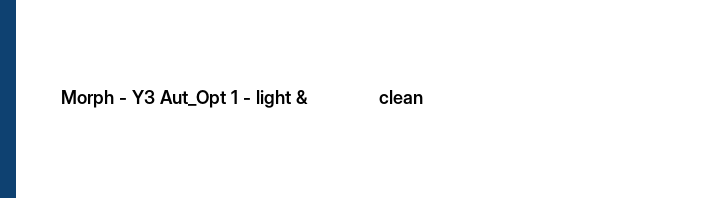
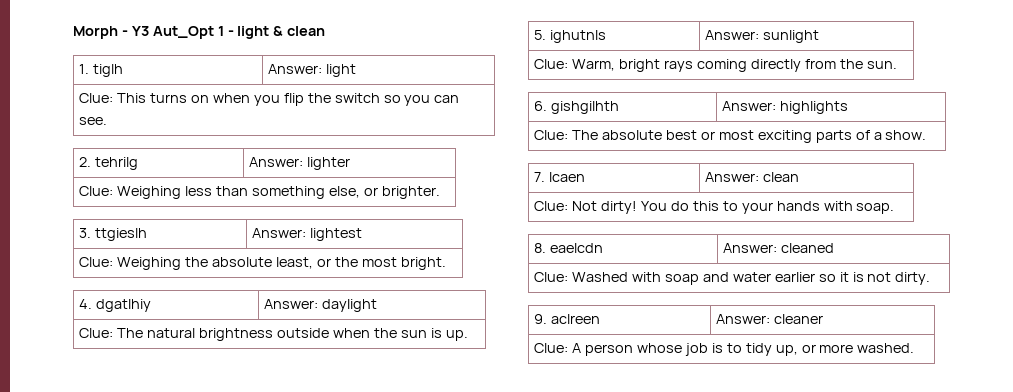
+ 1. tiglh | Answer: light
+ Clue: This turns on when you flip the switch so you can see.
+ 2. tehrilg | Answer: lighter
+ Clue: Weighing less than something else, or brighter.
+ 3. ttgieslh | Answer: lightest
+ Clue: Weighing the absolute least, or the most bright.
+ 4. dgatlhiy | Answer: daylight
+ Clue: The natural brightness outside when the sun is up.
+ 5. ighutnls | Answer: sunlight
+ Clue: Warm, bright rays coming directly from the sun.
+ 6. gishgilhth | Answer: highlights
+ Clue: The absolute best or most exciting parts of a show.
+ 7. lcaen | Answer: clean
+ Clue: Not dirty! You do this to your hands with soap.
+ 8. eaelcdn | Answer: cleaned
+ Clue: Washed with soap and water earlier so it is not dirty.
+ 9. aclreen | Answer: cleaner
+ Clue: A person whose job is to tidy up, or more washed.

